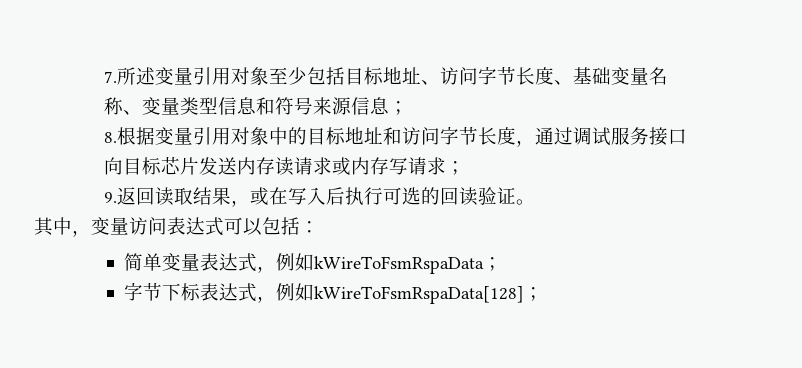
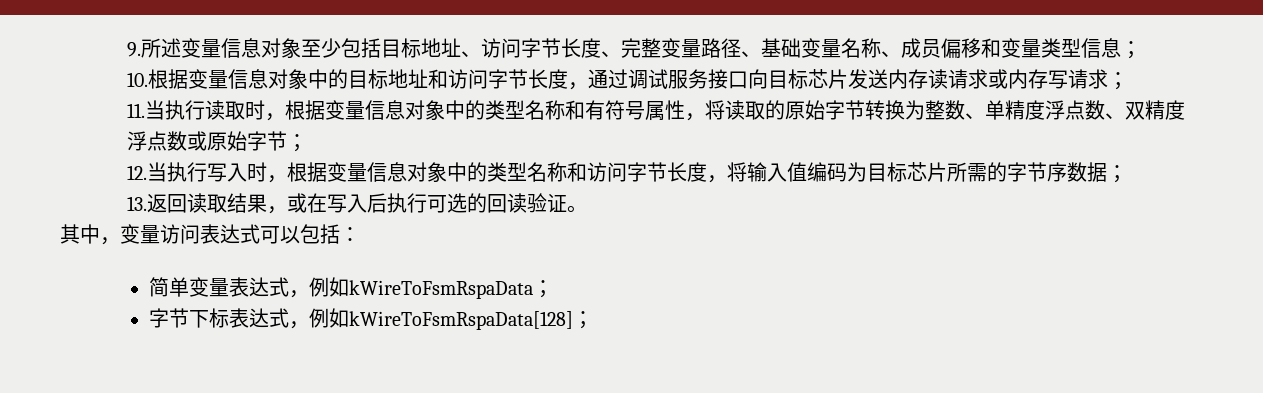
- 7.所述变量引用对象至少包括目标地址、访问字节长度、基础变量名称、变量类型信息和符号来源信息；
- 8.根据变量引用对象中的目标地址和访问字节长度，通过调试服务接口向目标芯片发送内存读请求或内存写请求；
+ 9.所述变量信息对象至少包括目标地址、访问字节长度、完整变量路径、基础变量名称、成员偏移和变量类型信息；
+ 10.根据变量信息对象中的目标地址和访问字节长度，通过调试服务接口向目标芯片发送内存读请求或内存写请求；
- 9.返回读取结果，或在写入后执行可选的回读验证。
+ 11.当执行读取时，根据变量信息对象中的类型名称和有符号属性，将读取的原始字节转换为整数、单精度浮点数、双精度浮点数或原始字节；
+ 12.当执行写入时，根据变量信息对象中的类型名称和访问字节长度，将输入值编码为目标芯片所需的字节序数据；
+ 13.返回读取结果，或在写入后执行可选的回读验证。

